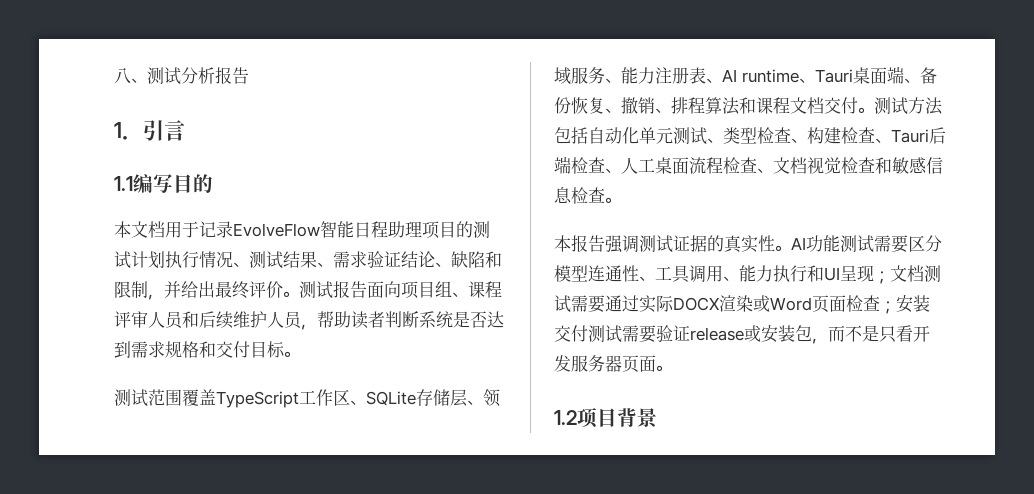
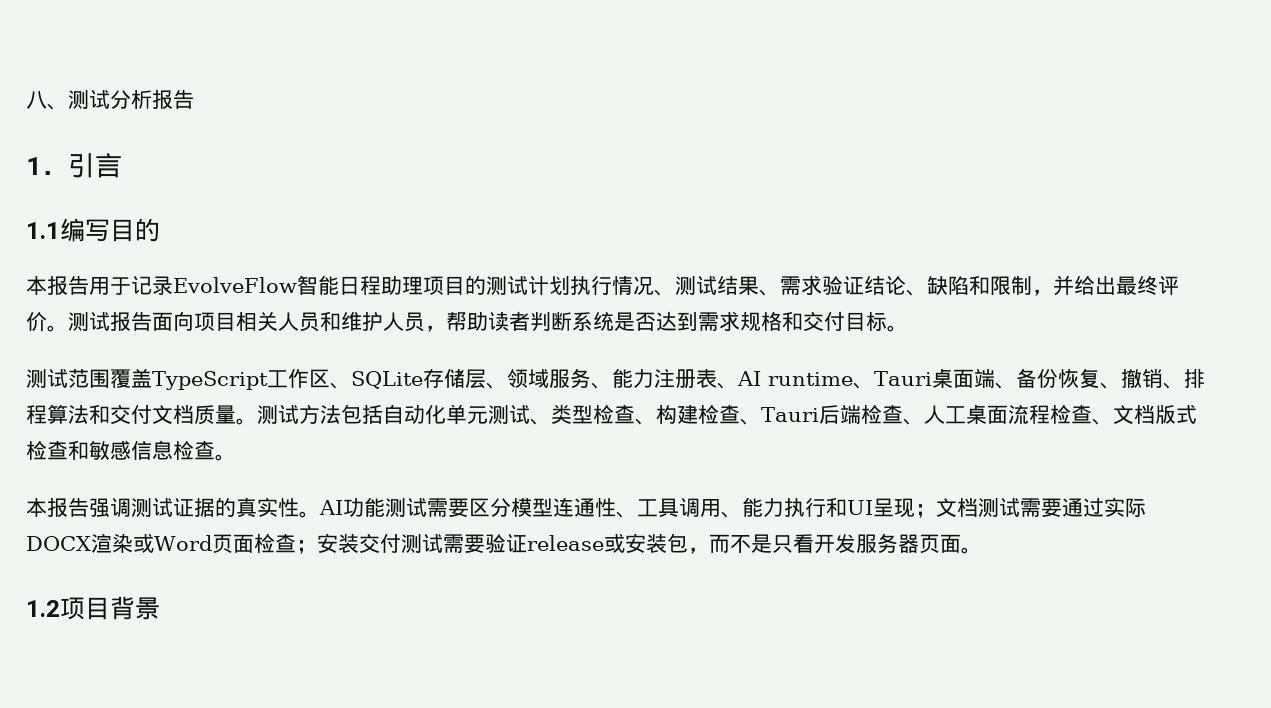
- 本文档用于记录EvolveFlow智能日程助理项目的测试计划执行情况、测试结果、需求验证结论、缺陷和限制，并给出最终评价。
+ 本报告用于记录EvolveFlow智能日程助理项目的测试计划执行情况、测试结果、需求验证结论、缺陷和限制，并给出最终评价。
- 测试报告面向项目组、课程评审人员和后续维护人员，帮助读者判断系统是否达到需求规格和交付目标。
+ 测试报告面向项目相关人员和维护人员，帮助读者判断系统是否达到需求规格和交付目标。
- 测试范围覆盖TypeScript工作区、SQLite存储层、领域服务、能力注册表、AI runtime、Tauri桌面端、备份恢复、撤销、排程算法和课程文档交付。
+ 测试范围覆盖TypeScript工作区、SQLite存储层、领域服务、能力注册表、AI runtime、Tauri桌面端、备份恢复、撤销、排程算法和交付文档质量。
- 测试方法包括自动化单元测试、类型检查、构建检查、Tauri后端检查、人工桌面流程检查、文档视觉检查和敏感信息检查。
+ 测试方法包括自动化单元测试、类型检查、构建检查、Tauri后端检查、人工桌面流程检查、文档版式检查和敏感信息检查。

